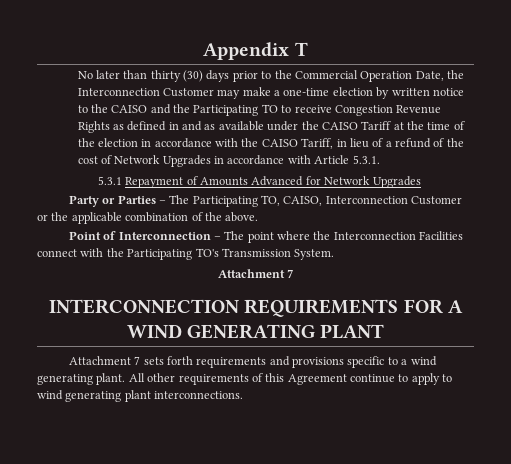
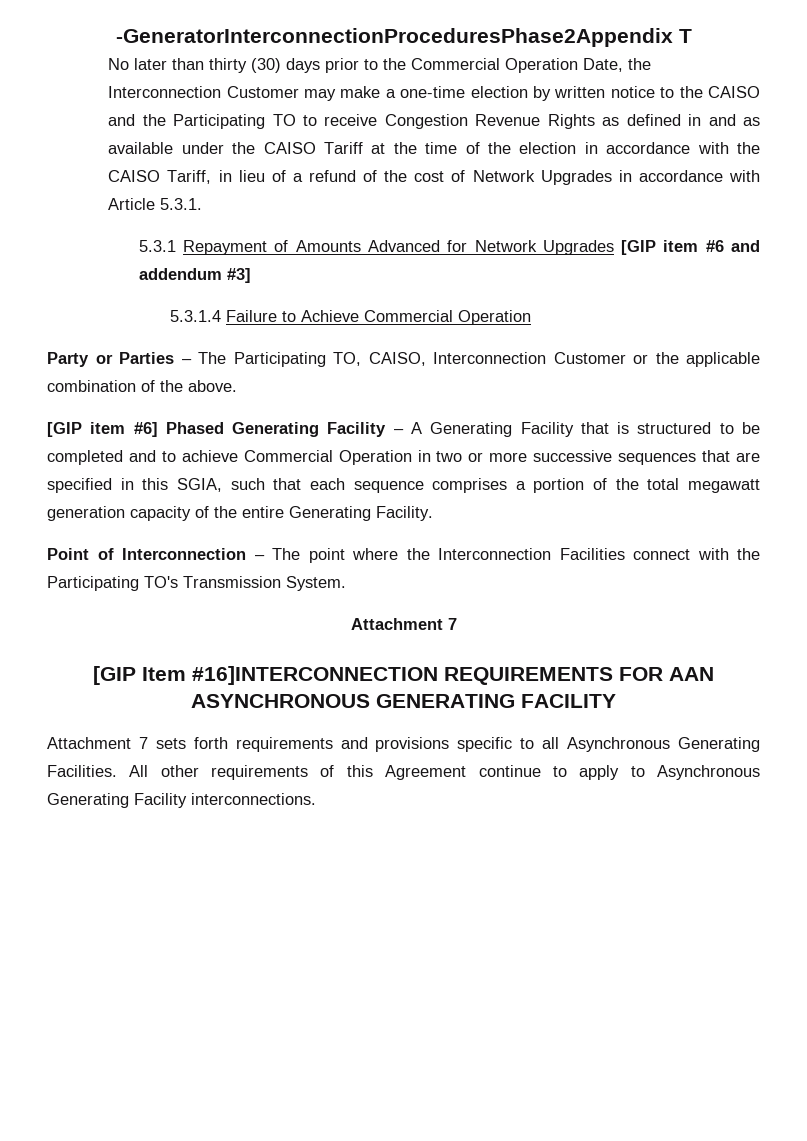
- Appendix T
+ -GeneratorInterconnectionProceduresPhase2Appendix T
- 5.3.1 Repayment of Amounts Advanced for Network Upgrades
+ 5.3.1 Repayment of Amounts Advanced for Network Upgrades [GIP item #6 and addendum #3]
+ 5.3.1.4 Failure to Achieve Commercial Operation
+ [GIP item #6] Phased Generating Facility – A Generating Facility that is structured to be completed and to achieve Commercial Operation in two or more successive sequences that are specified in this SGIA, such that each sequence comprises a portion of the total megawatt generation capacity of the entire Generating Facility.
- INTERCONNECTION REQUIREMENTS FOR A WIND GENERATING PLANT
+ [GIP Item #16]INTERCONNECTION REQUIREMENTS FOR AAN ASYNCHRONOUS GENERATING FACILITY
- Attachment 7 sets forth requirements and provisions specific to a wind generating plant.
+ Attachment 7 sets forth requirements and provisions specific to all Asynchronous Generating Facilities.
- All other requirements of this Agreement continue to apply to wind generating plant interconnections.
+ All other requirements of this Agreement continue to apply to Asynchronous Generating Facility interconnections.

